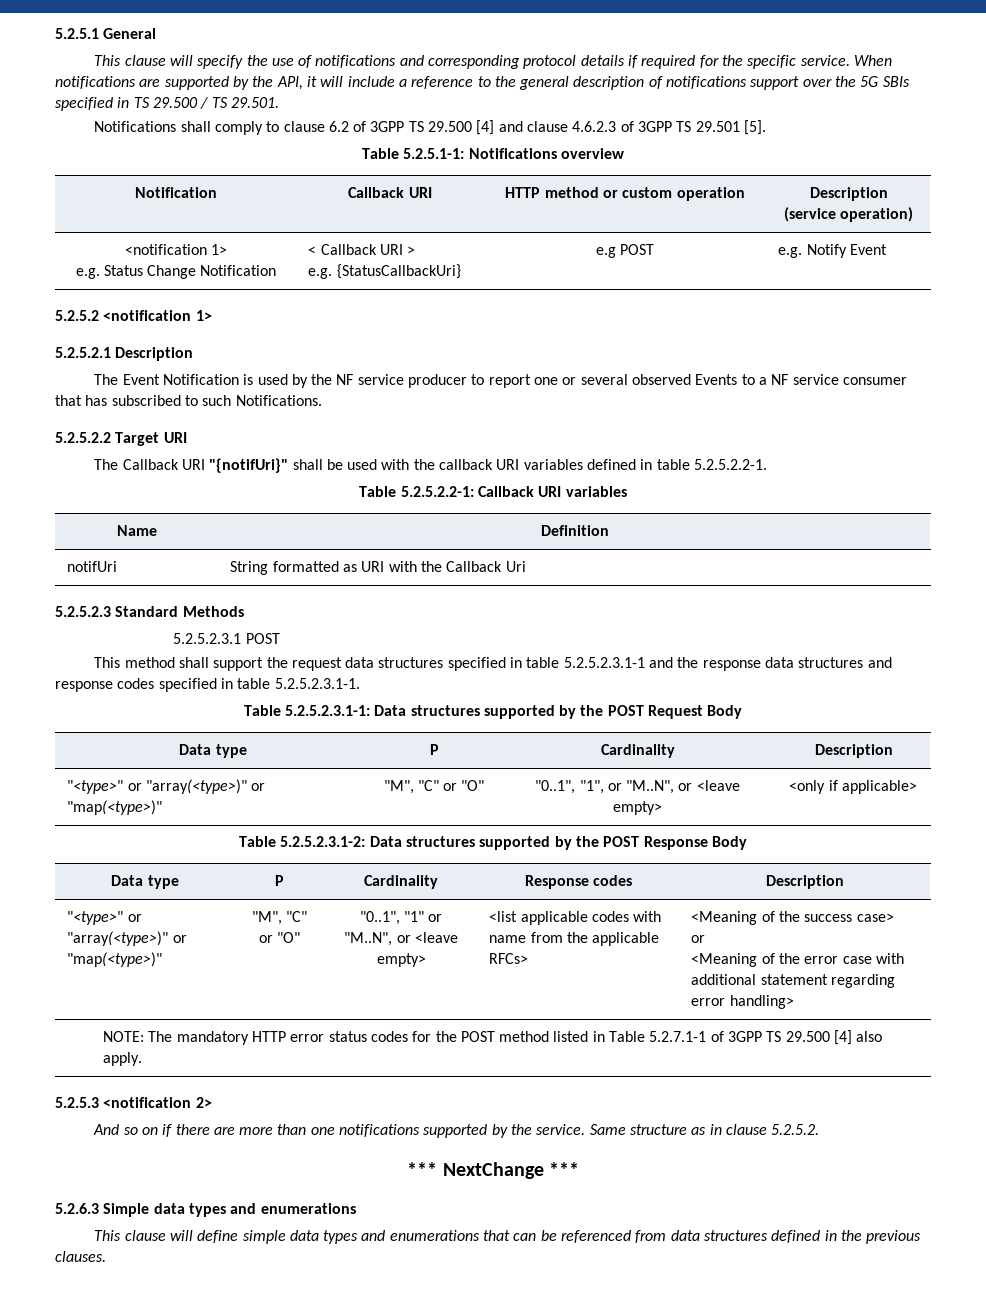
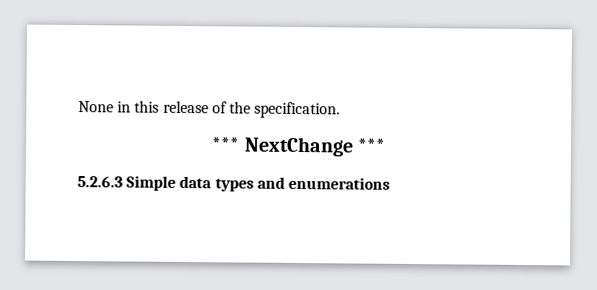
- 5.2.5.1 General
- This clause will specify the use of notifications and corresponding protocol details if required for the specific service. When notifications are supported by the API, it will include a reference to the general description of notifications support over the 5G SBIs specified in TS 29.500 / TS 29.501.
- Notifications shall comply to clause 6.2 of 3GPP TS 29.500 [4] and clause 4.6.2.3 of 3GPP TS 29.501 [5].
- Table 5.2.5.1-1: Notifications overview
- Notification | Callback URI | HTTP method or custom operation | Description
- (service operation)
- <notification 1>
- e.g. Status Change Notification | < Callback URI >
- e.g. {StatusCallbackUri} | e.g POST | e.g. Notify Event
- 5.2.5.2 <notification 1>
- 5.2.5.2.1 Description
- The Event Notification is used by the NF service producer to report one or several observed Events to a NF service consumer that has subscribed to such Notifications.
- 5.2.5.2.2 Target URI
- The Callback URI "{notifUri}" shall be used with the callback URI variables defined in table 5.2.5.2.2-1.
- Table 5.2.5.2.2-1: Callback URI variables
- Name | Definition
- notifUri | String formatted as URI with the Callback Uri
- 5.2.5.2.3 Standard Methods
- 5.2.5.2.3.1 POST
- This method shall support the request data structures specified in table 5.2.5.2.3.1-1 and the response data structures and response codes specified in table 5.2.5.2.3.1-1.
- Table 5.2.5.2.3.1-1: Data structures supported by the POST Request Body
- Data type | P | Cardinality | Description
- "<type>" or "array(<type>)" or "map(<type>)" | "M", "C" or "O" | "0..1", "1", or "M..N", or <leave empty> | <only if applicable>
- Table 5.2.5.2.3.1-2: Data structures supported by the POST Response Body
- Data type | P | Cardinality | Response codes | Description
- "<type>" or "array(<type>)" or "map(<type>)" | "M", "C" or "O" | "0..1", "1" or "M..N", or <leave empty> | <list applicable codes with name from the applicable RFCs> | <Meaning of the success case>
- or
- <Meaning of the error case with additional statement regarding error handling>
- NOTE: The mandatory HTTP error status codes for the POST method listed in Table 5.2.7.1-1 of 3GPP TS 29.500 [4] also apply.
- 5.2.5.3 <notification 2>
- And so on if there are more than one notifications supported by the service. Same structure as in clause 5.2.5.2.
+ None in this release of the specification.
- This clause will define simple data types and enumerations that can be referenced from data structures defined in the previous clauses.

